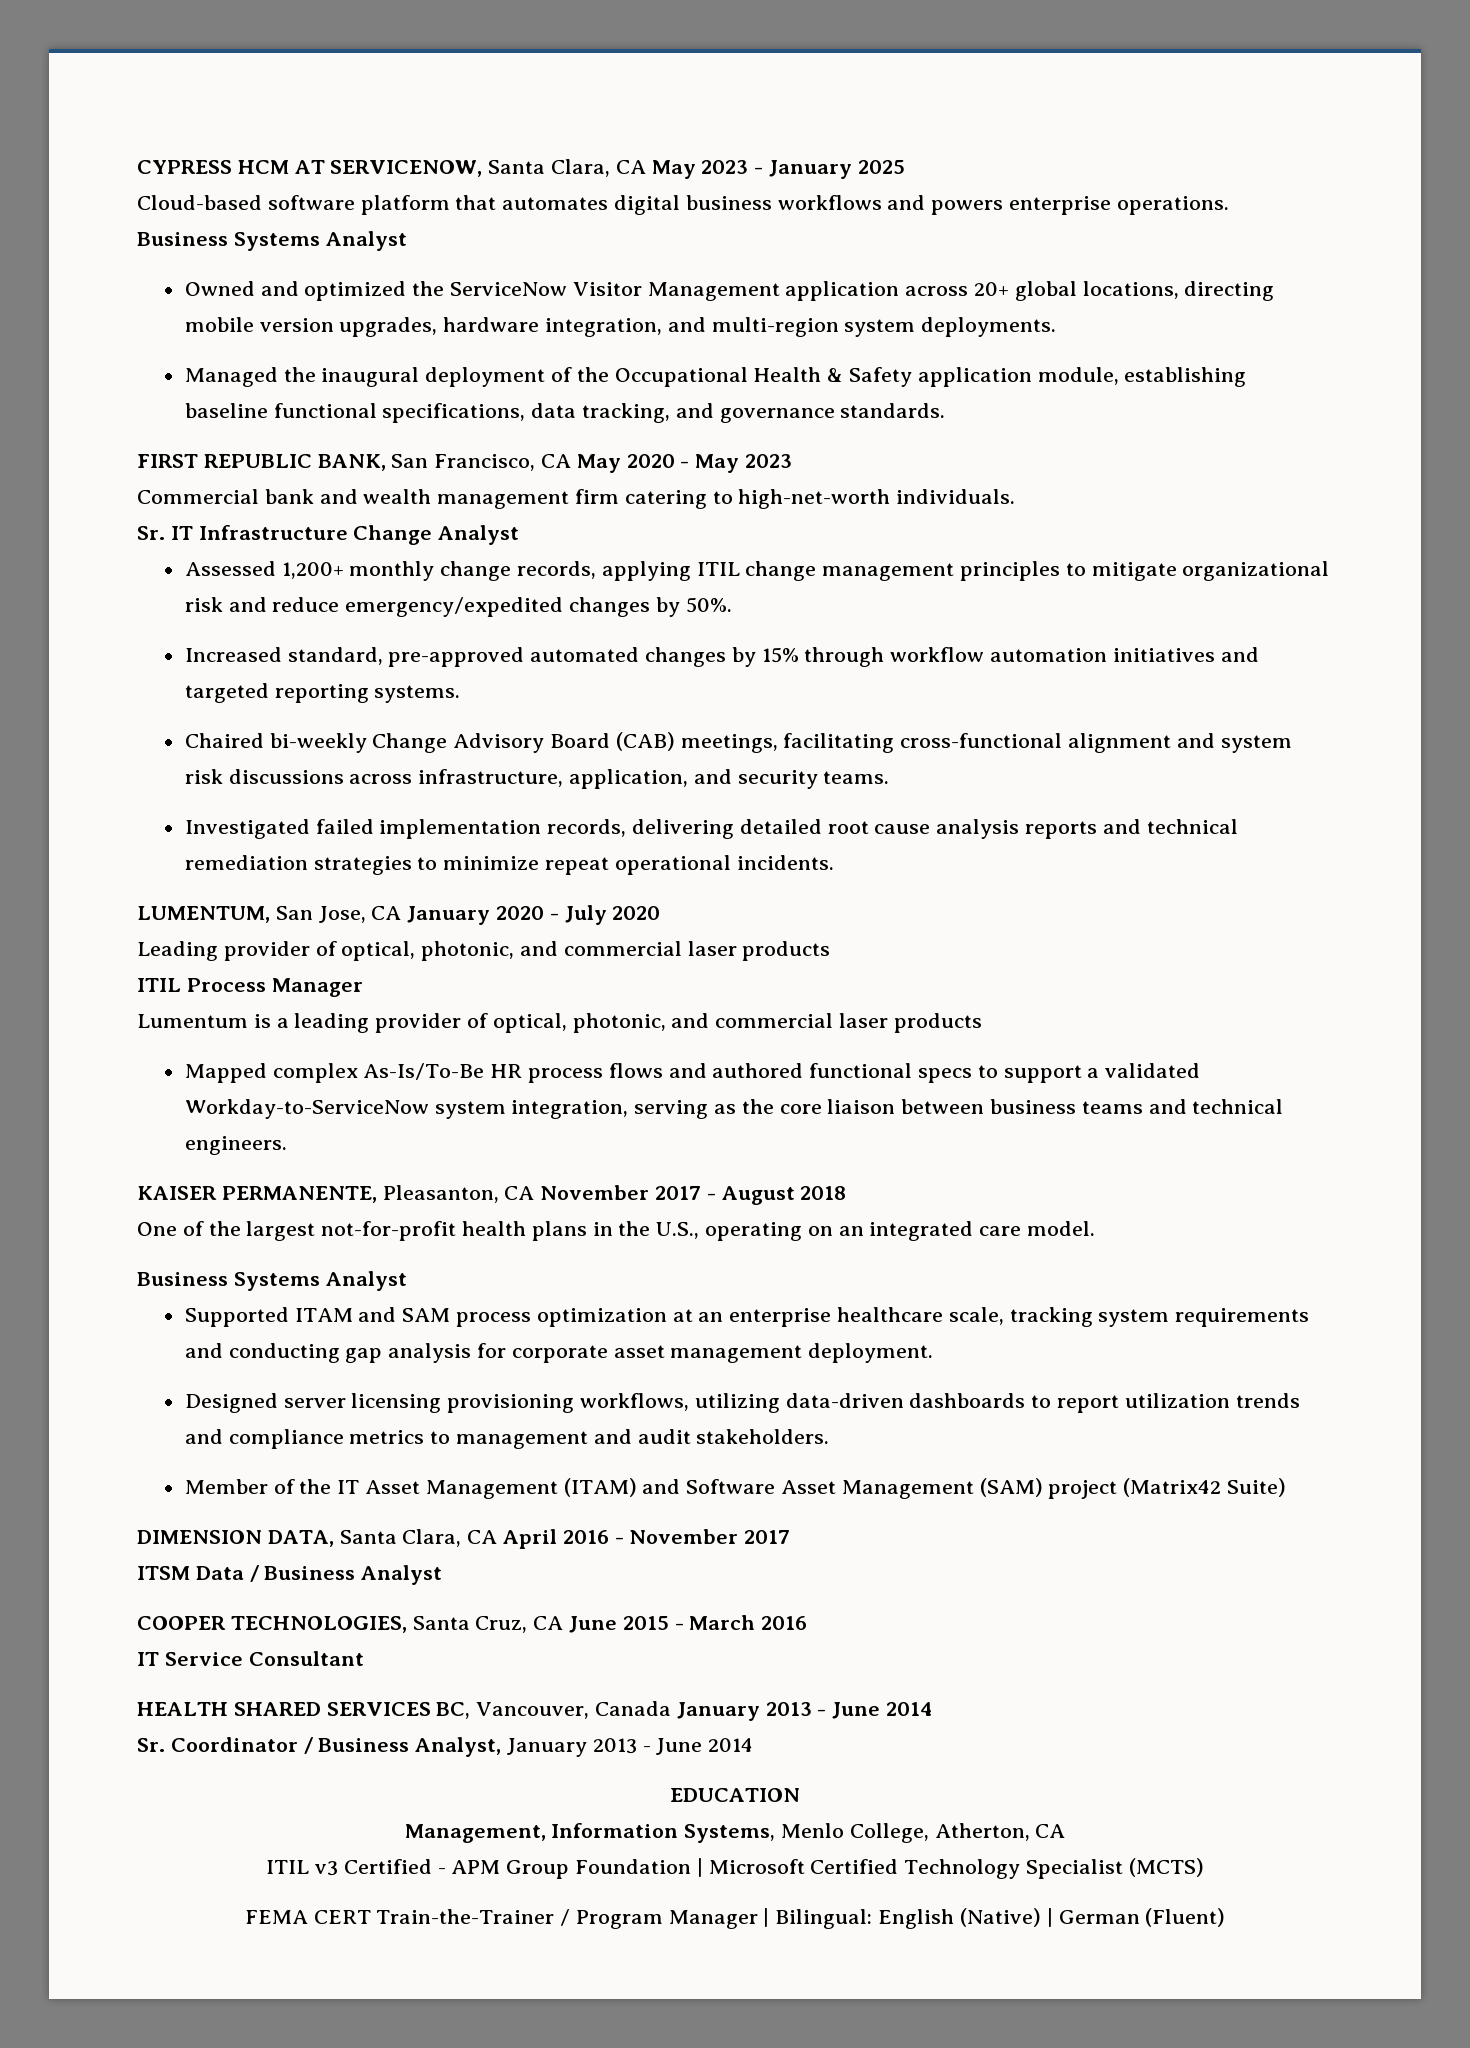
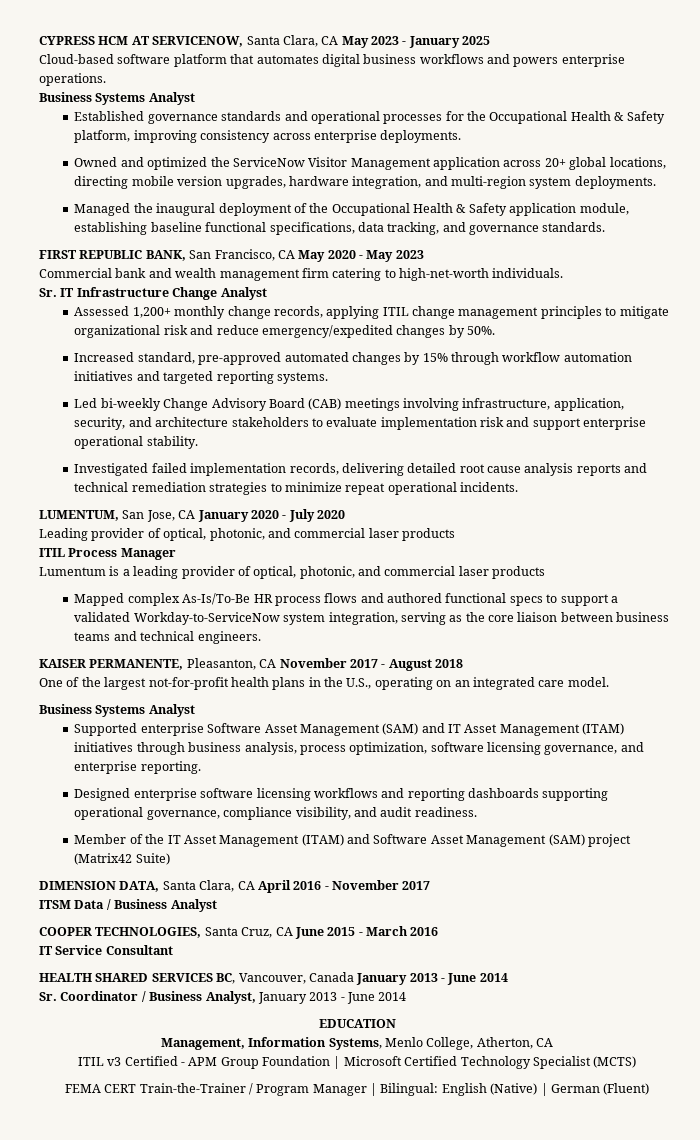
+ Established governance standards and operational processes for the Occupational Health & Safety platform, improving consistency across enterprise deployments.
- Chaired bi-weekly Change Advisory Board (CAB) meetings, facilitating cross-functional alignment and system risk discussions across infrastructure, application, and security teams.
+ Led bi-weekly Change Advisory Board (CAB) meetings involving infrastructure, application, security, and architecture stakeholders to evaluate implementation risk and support enterprise operational stability.
- Supported ITAM and SAM process optimization at an enterprise healthcare scale, tracking system requirements and conducting gap analysis for corporate asset management deployment.
- Designed server licensing provisioning workflows, utilizing data-driven dashboards to report utilization trends and compliance metrics to management and audit stakeholders.
+ Supported enterprise Software Asset Management (SAM) and IT Asset Management (ITAM) initiatives through business analysis, process optimization, software licensing governance, and enterprise reporting.
+ Designed enterprise software licensing workflows and reporting dashboards supporting operational governance, compliance visibility, and audit readiness.

